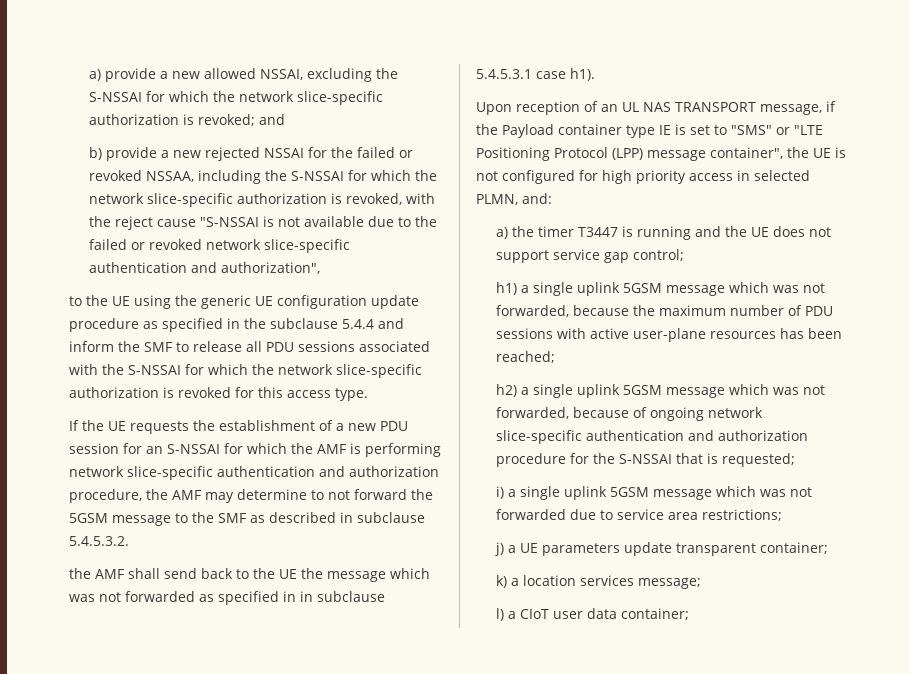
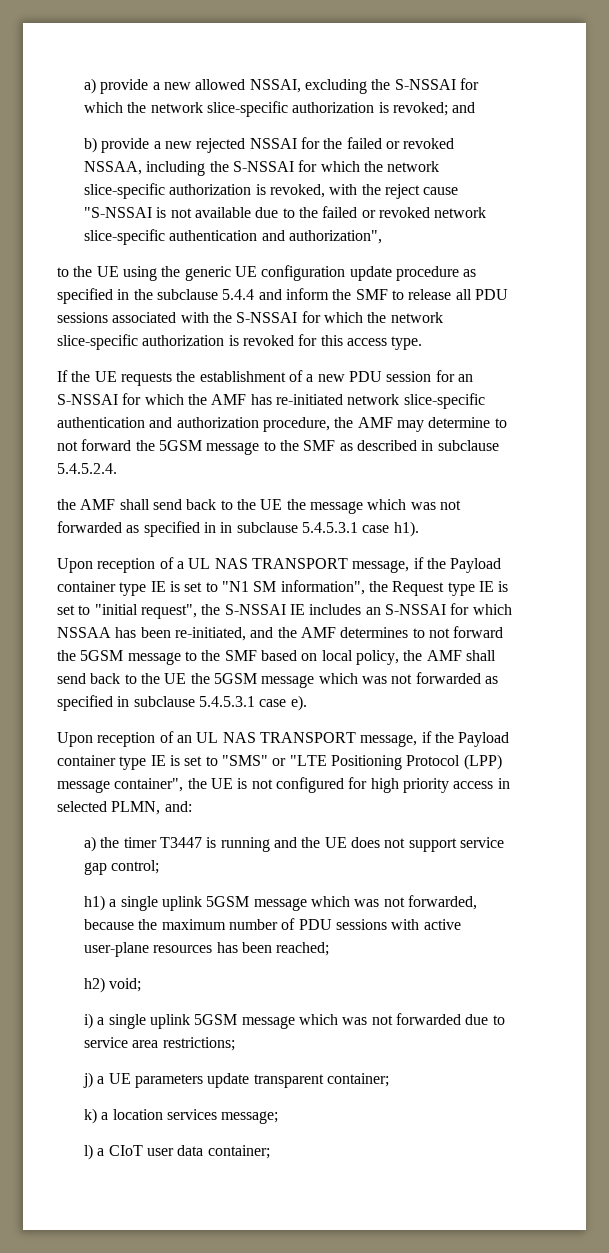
- If the UE requests the establishment of a new PDU session for an S-NSSAI for which the AMF is performing network slice-specific authentication and authorization procedure, the AMF may determine to not forward the 5GSM message to the SMF as described in subclause 5.4.5.3.2.
+ If the UE requests the establishment of a new PDU session for an S-NSSAI for which the AMF has re-initiated network slice-specific authentication and authorization procedure, the AMF may determine to not forward the 5GSM message to the SMF as described in subclause 5.4.5.2.4.
+ Upon reception of a UL NAS TRANSPORT message, if the Payload container type IE is set to "N1 SM information", the Request type IE is set to "initial request", the S-NSSAI IE includes an S-NSSAI for which NSSAA has been re-initiated, and the AMF determines to not forward the 5GSM message to the SMF based on local policy, the AMF shall send back to the UE the 5GSM message which was not forwarded as specified in subclause 5.4.5.3.1 case e).
- h2) a single uplink 5GSM message which was not forwarded, because of ongoing network slice-specific authentication and authorization procedure for the S-NSSAI that is requested;
+ h2) void;

